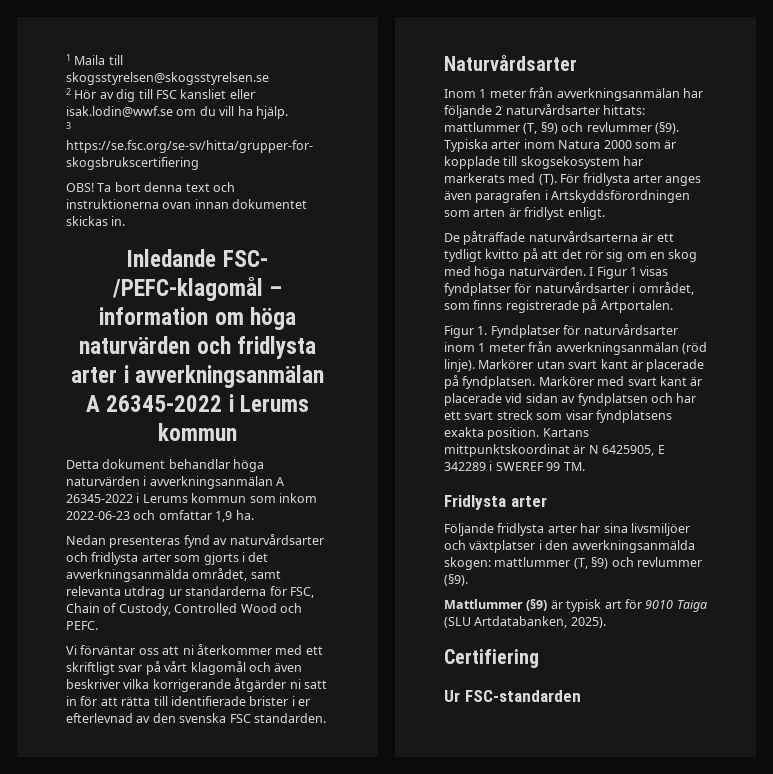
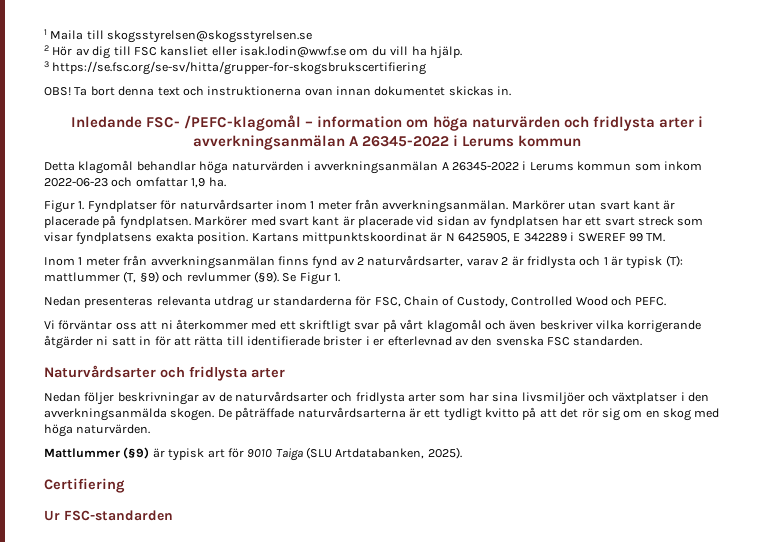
- Detta dokument behandlar höga naturvärden i avverkningsanmälan A 26345-2022 i Lerums kommun som inkom 2022-06-23 och omfattar 1,9 ha.
+ Detta klagomål behandlar höga naturvärden i avverkningsanmälan A 26345-2022 i Lerums kommun som inkom 2022-06-23 och omfattar 1,9 ha.
- Nedan presenteras fynd av naturvårdsarter och fridlysta arter som gjorts i det avverkningsanmälda området, samt relevanta utdrag ur standarderna för FSC, Chain of Custody, Controlled Wood och PEFC.
+ Figur 1. Fyndplatser för naturvårdsarter inom 1 meter från avverkningsanmälan. Markörer utan svart kant är placerade på fyndplatsen. Markörer med svart kant är placerade vid sidan av fyndplatsen har ett svart streck som visar fyndplatsens exakta position. Kartans mittpunktskoordinat är N 6425905, E 342289 i SWEREF 99 TM.
+ Inom 1 meter från avverkningsanmälan finns fynd av 2 naturvårdsarter, varav 2 är fridlysta och 1 är typisk (T): mattlummer (T, §9) och revlummer (§9). Se Figur 1.
+ Nedan presenteras relevanta utdrag ur standarderna för FSC, Chain of Custody, Controlled Wood och PEFC.
- Naturvårdsarter
- Inom 1 meter från avverkningsanmälan har följande 2 naturvårdsarter hittats: mattlummer (T, §9) och revlummer (§9). Typiska arter inom Natura 2000 som är kopplade till skogsekosystem har markerats med (T). För fridlysta arter anges även paragrafen i Artskyddsförordningen som arten är fridlyst enligt.
- De påträffade naturvårdsarterna är ett tydligt kvitto på att det rör sig om en skog med höga naturvärden. I Figur 1 visas fyndplatser för naturvårdsarter i området, som finns registrerade på Artportalen.
- Figur 1. Fyndplatser för naturvårdsarter inom 1 meter från avverkningsanmälan (röd linje). Markörer utan svart kant är placerade på fyndplatsen. Markörer med svart kant är placerade vid sidan av fyndplatsen och har ett svart streck som visar fyndplatsens exakta position. Kartans mittpunktskoordinat är N 6425905, E 342289 i SWEREF 99 TM.
- Fridlysta arter
- Följande fridlysta arter har sina livsmiljöer och växtplatser i den avverkningsanmälda skogen: mattlummer (T, §9) och revlummer (§9).
+ Naturvårdsarter och fridlysta arter
+ Nedan följer beskrivningar av de naturvårdsarter och fridlysta arter som har sina livsmiljöer och växtplatser i den avverkningsanmälda skogen. De påträffade naturvårdsarterna är ett tydligt kvitto på att det rör sig om en skog med höga naturvärden.

